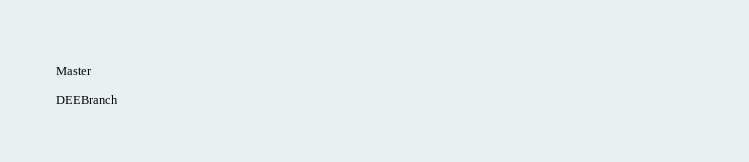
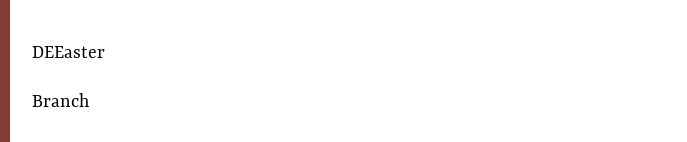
- Master
- DEEBranch
+ DEEaster
+ Branch

